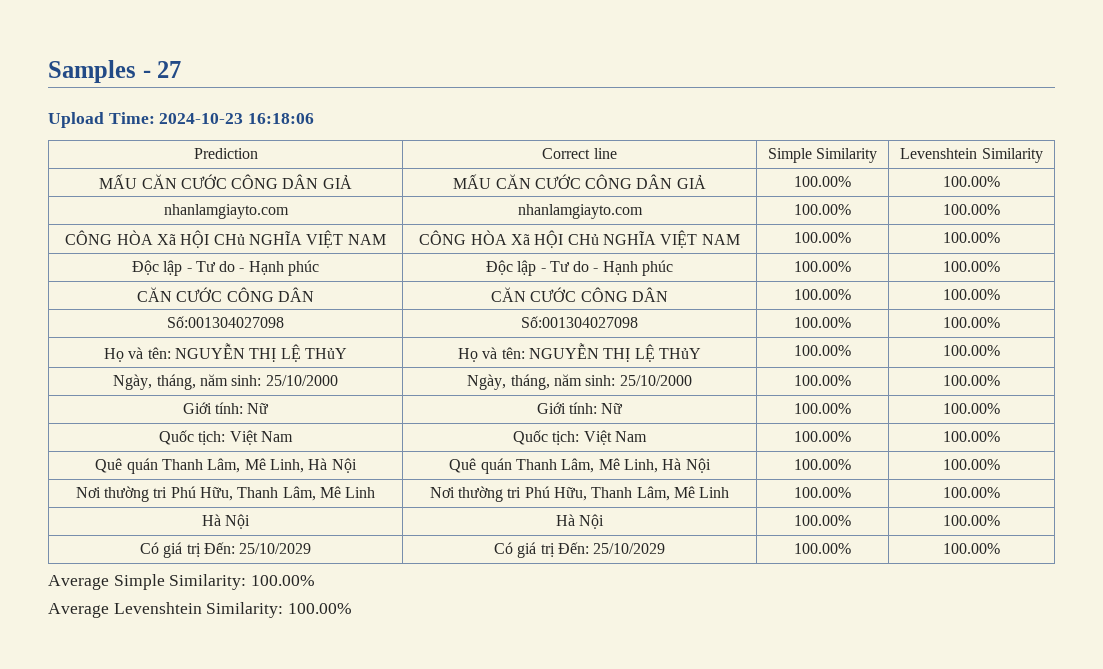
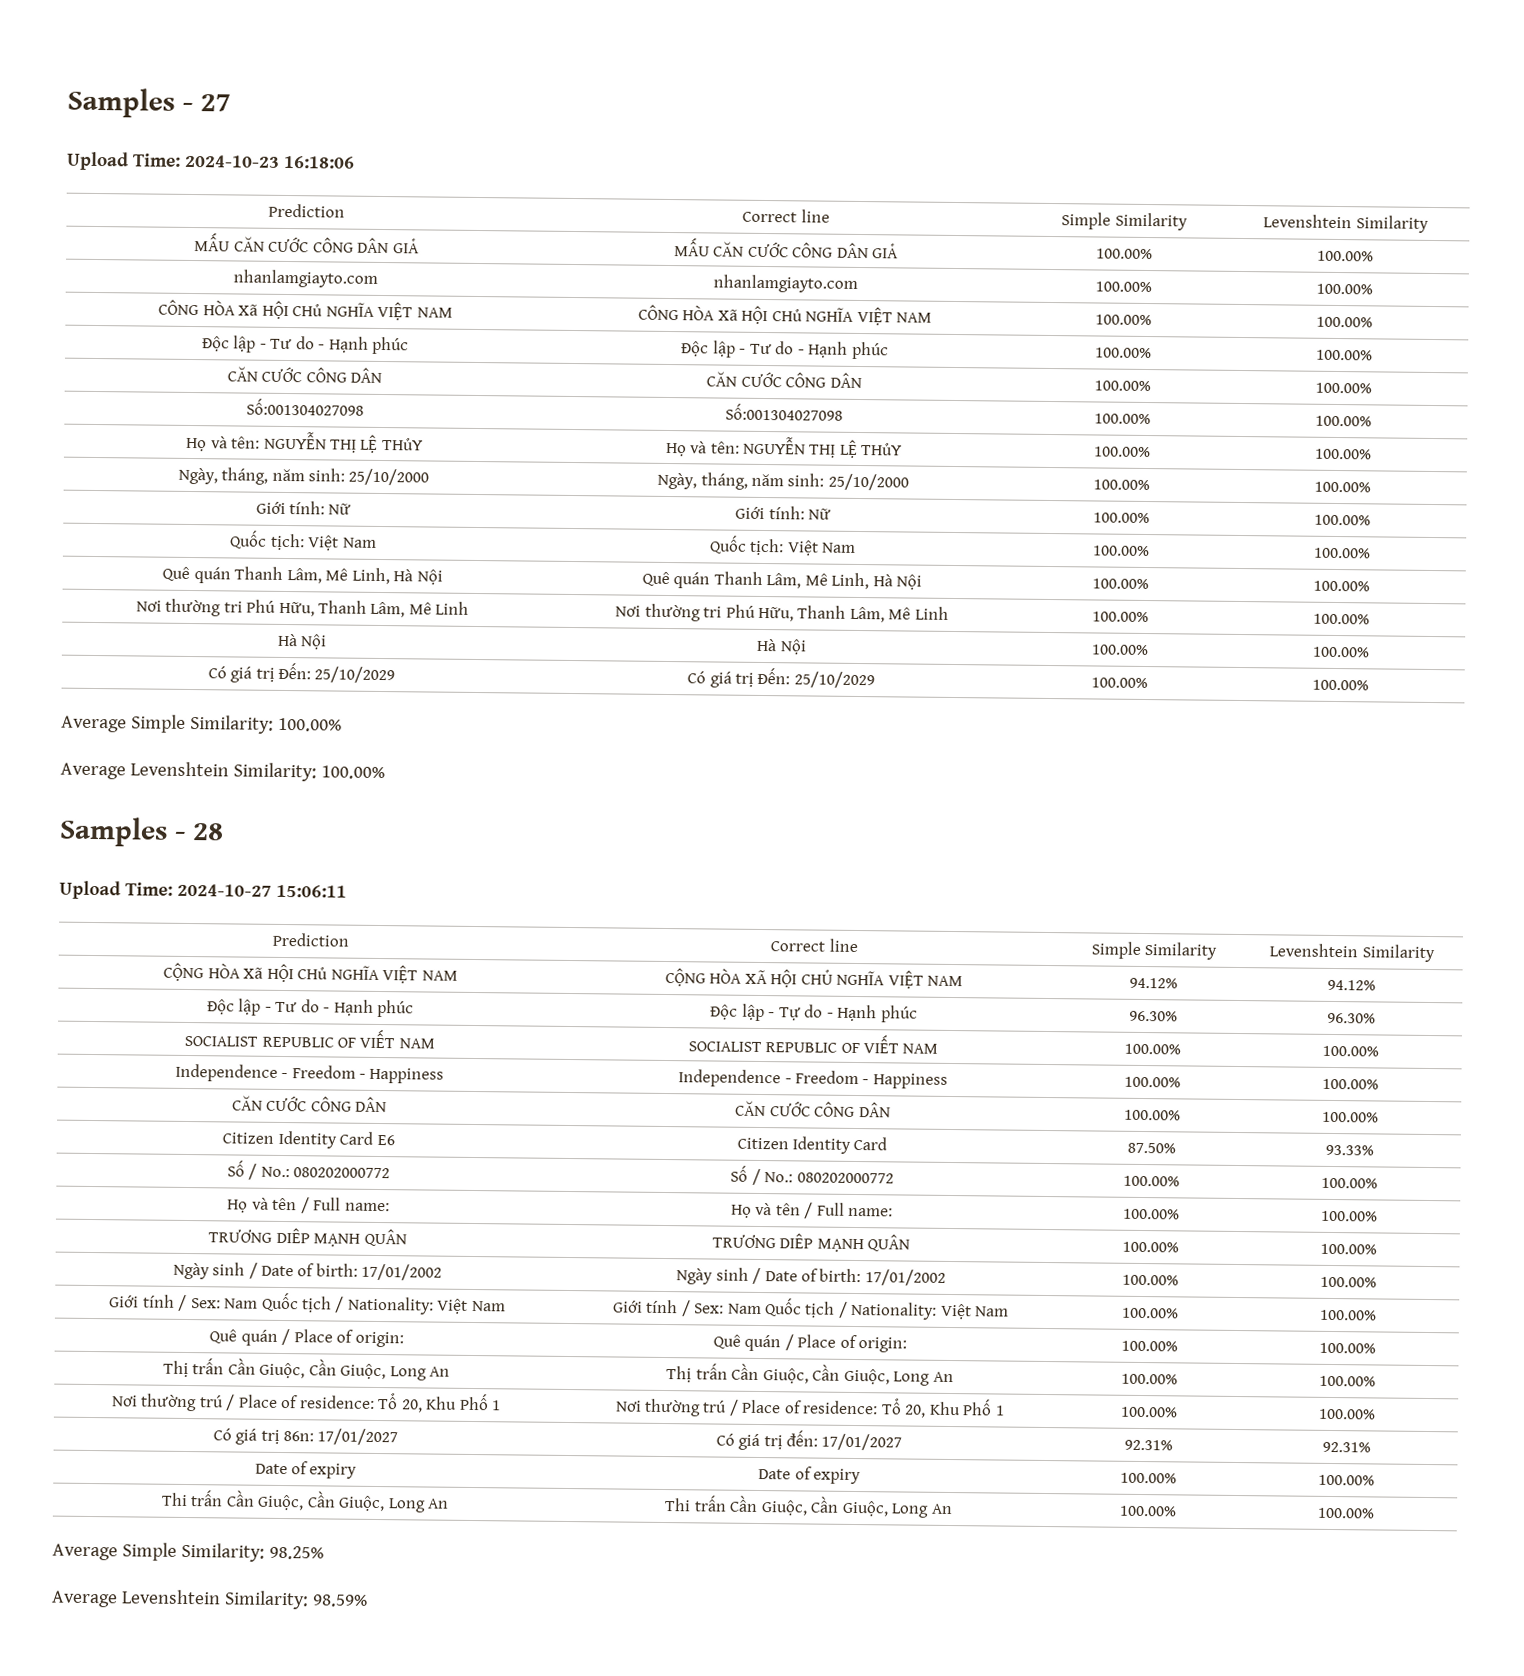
+ Samples - 28
+ Upload Time: 2024-10-27 15:06:11
+ Prediction | Correct line | Simple Similarity | Levenshtein Similarity
+ CỘNG HÒA Xã HỘI CHủ NGHĨA VIỆT NAM | CỘNG HÒA XÃ HỘI CHỦ NGHĨA VIỆT NAM | 94.12% | 94.12%
+ Độc lập - Tư do - Hạnh phúc | Độc lập - Tự do - Hạnh phúc | 96.30% | 96.30%
+ SOCIALIST REPUBLIC OF VIẾT NAM | SOCIALIST REPUBLIC OF VIẾT NAM | 100.00% | 100.00%
+ Independence - Freedom - Happiness | Independence - Freedom - Happiness | 100.00% | 100.00%
+ CĂN CƯỚC CÔNG DÂN | CĂN CƯỚC CÔNG DÂN | 100.00% | 100.00%
+ Citizen Identity Card E6 | Citizen Identity Card | 87.50% | 93.33%
+ Số / No.: 080202000772 | Số / No.: 080202000772 | 100.00% | 100.00%
+ Họ và tên / Full name: | Họ và tên / Full name: | 100.00% | 100.00%
+ TRƯƠNG DIÊP MẠNH QUÂN | TRƯƠNG DIÊP MẠNH QUÂN | 100.00% | 100.00%
+ Ngày sinh / Date of birth: 17/01/2002 | Ngày sinh / Date of birth: 17/01/2002 | 100.00% | 100.00%
+ Giới tính / Sex: Nam Quốc tịch / Nationality: Việt Nam | Giới tính / Sex: Nam Quốc tịch / Nationality: Việt Nam | 100.00% | 100.00%
+ Quê quán / Place of origin: | Quê quán / Place of origin: | 100.00% | 100.00%
+ Thị trấn Cần Giuộc, Cần Giuộc, Long An | Thị trấn Cần Giuộc, Cần Giuộc, Long An | 100.00% | 100.00%
+ Nơi thường trú / Place of residence: Tổ 20, Khu Phố 1 | Nơi thường trú / Place of residence: Tổ 20, Khu Phố 1 | 100.00% | 100.00%
+ Có giá trị 86n: 17/01/2027 | Có giá trị đến: 17/01/2027 | 92.31% | 92.31%
+ Date of expiry | Date of expiry | 100.00% | 100.00%
+ Thi trấn Cần Giuộc, Cần Giuộc, Long An | Thi trấn Cần Giuộc, Cần Giuộc, Long An | 100.00% | 100.00%
+ Average Simple Similarity: 98.25%
+ Average Levenshtein Similarity: 98.59%

